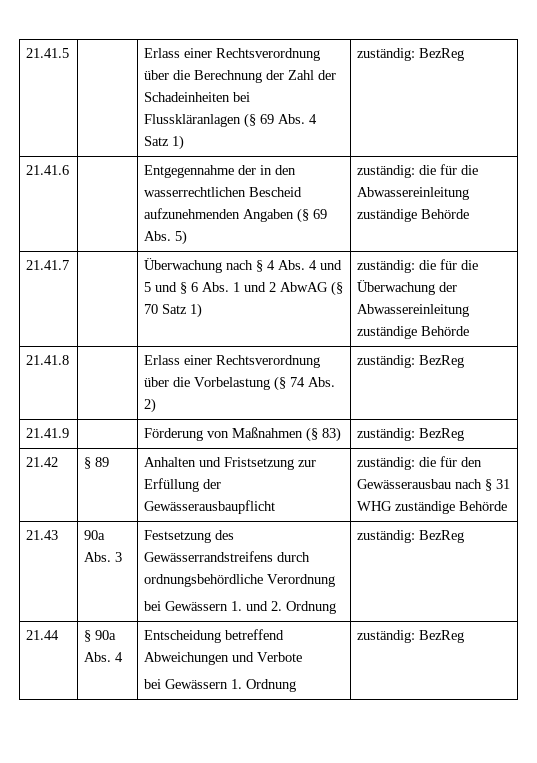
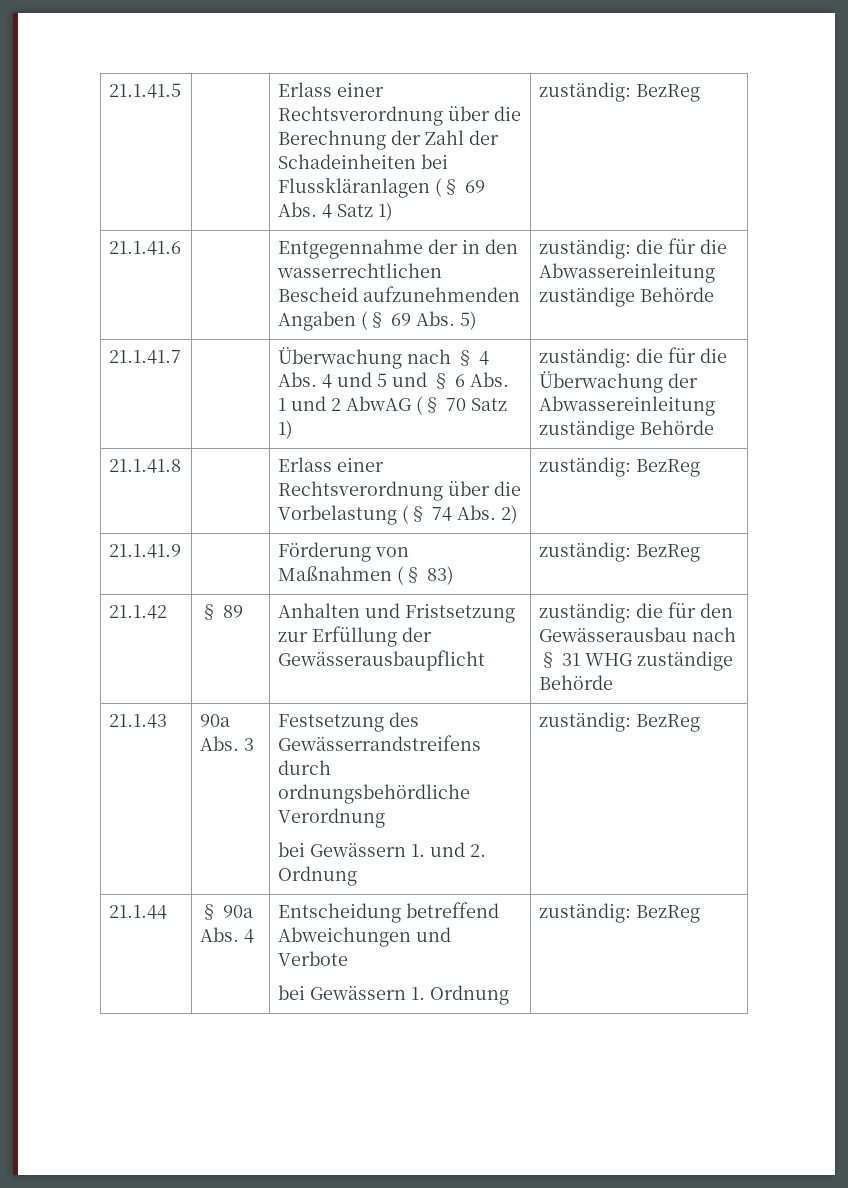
- 21.41.5 | | Erlass einer Rechtsverordnung über die Berechnung der Zahl der Schadeinheiten bei Flusskläranlagen (§ 69 Abs. 4 Satz 1) | zuständig: BezReg
+ 21.1.41.5 | | Erlass einer Rechtsverordnung über die Berechnung der Zahl der Schadeinheiten bei Flusskläranlagen (§ 69 Abs. 4 Satz 1) | zuständig: BezReg
- 21.41.6 | | Entgegennahme der in den wasserrechtlichen Bescheid aufzunehmenden Angaben (§ 69 Abs. 5) | zuständig: die für die Abwassereinleitung zuständige Behörde
+ 21.1.41.6 | | Entgegennahme der in den wasserrechtlichen Bescheid aufzunehmenden Angaben (§ 69 Abs. 5) | zuständig: die für die Abwassereinleitung zuständige Behörde
- 21.41.7 | | Überwachung nach § 4 Abs. 4 und 5 und § 6 Abs. 1 und 2 AbwAG (§ 70 Satz 1) | zuständig: die für die Überwachung der Abwassereinleitung zuständige Behörde
+ 21.1.41.7 | | Überwachung nach § 4 Abs. 4 und 5 und § 6 Abs. 1 und 2 AbwAG (§ 70 Satz 1) | zuständig: die für die Überwachung der Abwassereinleitung zuständige Behörde
- 21.41.8 | | Erlass einer Rechtsverordnung über die Vorbelastung (§ 74 Abs. 2) | zuständig: BezReg
+ 21.1.41.8 | | Erlass einer Rechtsverordnung über die Vorbelastung (§ 74 Abs. 2) | zuständig: BezReg
- 21.41.9 | | Förderung von Maßnahmen (§ 83) | zuständig: BezReg
+ 21.1.41.9 | | Förderung von Maßnahmen (§ 83) | zuständig: BezReg
- 21.42 | § 89 | Anhalten und Fristsetzung zur Erfüllung der Gewässerausbaupflicht | zuständig: die für den Gewässerausbau nach § 31 WHG zuständige Behörde
+ 21.1.42 | § 89 | Anhalten und Fristsetzung zur Erfüllung der Gewässerausbaupflicht | zuständig: die für den Gewässerausbau nach § 31 WHG zuständige Behörde
- 21.43 | 90a Abs. 3 | Festsetzung des Gewässerrandstreifens durch ordnungsbehördliche Verordnung
+ 21.1.43 | 90a Abs. 3 | Festsetzung des Gewässerrandstreifens durch ordnungsbehördliche Verordnung
- 21.44 | § 90a Abs. 4 | Entscheidung betreffend Abweichungen und Verbote
+ 21.1.44 | § 90a Abs. 4 | Entscheidung betreffend Abweichungen und Verbote

